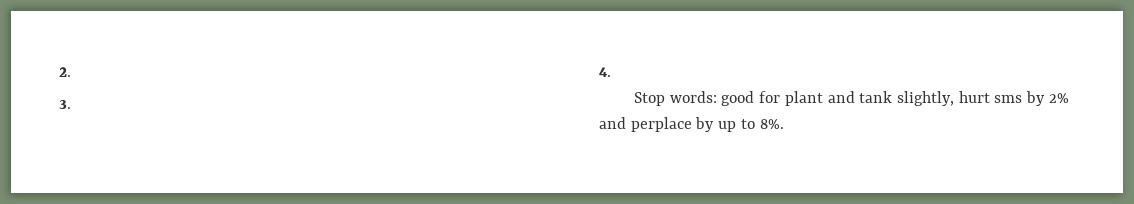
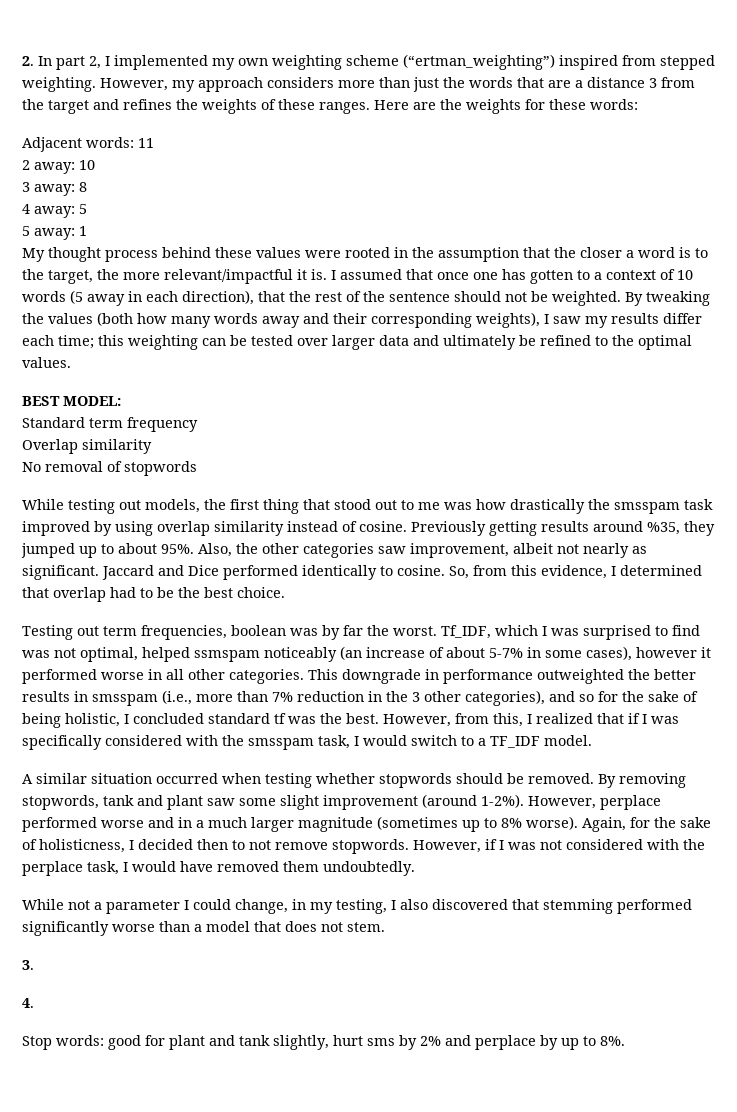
- 2.
+ 2. In part 2, I implemented my own weighting scheme (“ertman_weighting”) inspired from stepped weighting. However, my approach considers more than just the words that are a distance 3 from the target and refines the weights of these ranges. Here are the weights for these words:
+ Adjacent words: 11
+ 2 away: 10
+ 3 away: 8
+ 4 away: 5
+ 5 away: 1
+ My thought process behind these values were rooted in the assumption that the closer a word is to the target, the more relevant/impactful it is. I assumed that once one has gotten to a context of 10 words (5 away in each direction), that the rest of the sentence should not be weighted. By tweaking the values (both how many words away and their corresponding weights), I saw my results differ each time; this weighting can be tested over larger data and ultimately be refined to the optimal values.
+ BEST MODEL:
+ Standard term frequency
+ Overlap similarity
+ No removal of stopwords
+ While testing out models, the first thing that stood out to me was how drastically the smsspam task improved by using overlap similarity instead of cosine. Previously getting results around %35, they jumped up to about 95%. Also, the other categories saw improvement, albeit not nearly as significant. Jaccard and Dice performed identically to cosine. So, from this evidence, I determined that overlap had to be the best choice.
+ Testing out term frequencies, boolean was by far the worst. Tf_IDF, which I was surprised to find was not optimal, helped ssmspam noticeably (an increase of about 5-7% in some cases), however it performed worse in all other categories. This downgrade in performance outweighted the better results in smsspam (i.e., more than 7% reduction in the 3 other categories), and so for the sake of being holistic, I concluded standard tf was the best. However, from this, I realized that if I was specifically considered with the smsspam task, I would switch to a TF_IDF model.
+ A similar situation occurred when testing whether stopwords should be removed. By removing stopwords, tank and plant saw some slight improvement (around 1-2%). However, perplace performed worse and in a much larger magnitude (sometimes up to 8% worse). Again, for the sake of holisticness, I decided then to not remove stopwords. However, if I was not considered with the perplace task, I would have removed them undoubtedly.
+ While not a parameter I could change, in my testing, I also discovered that stemming performed significantly worse than a model that does not stem.

